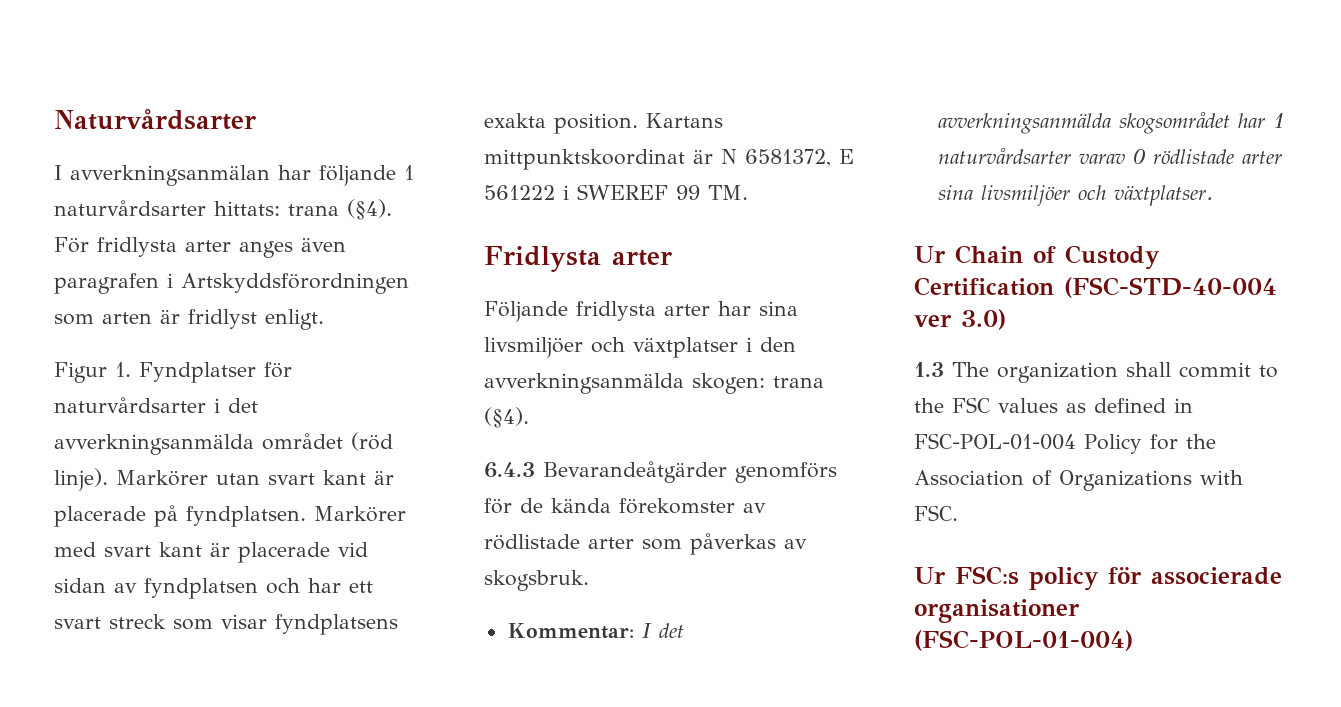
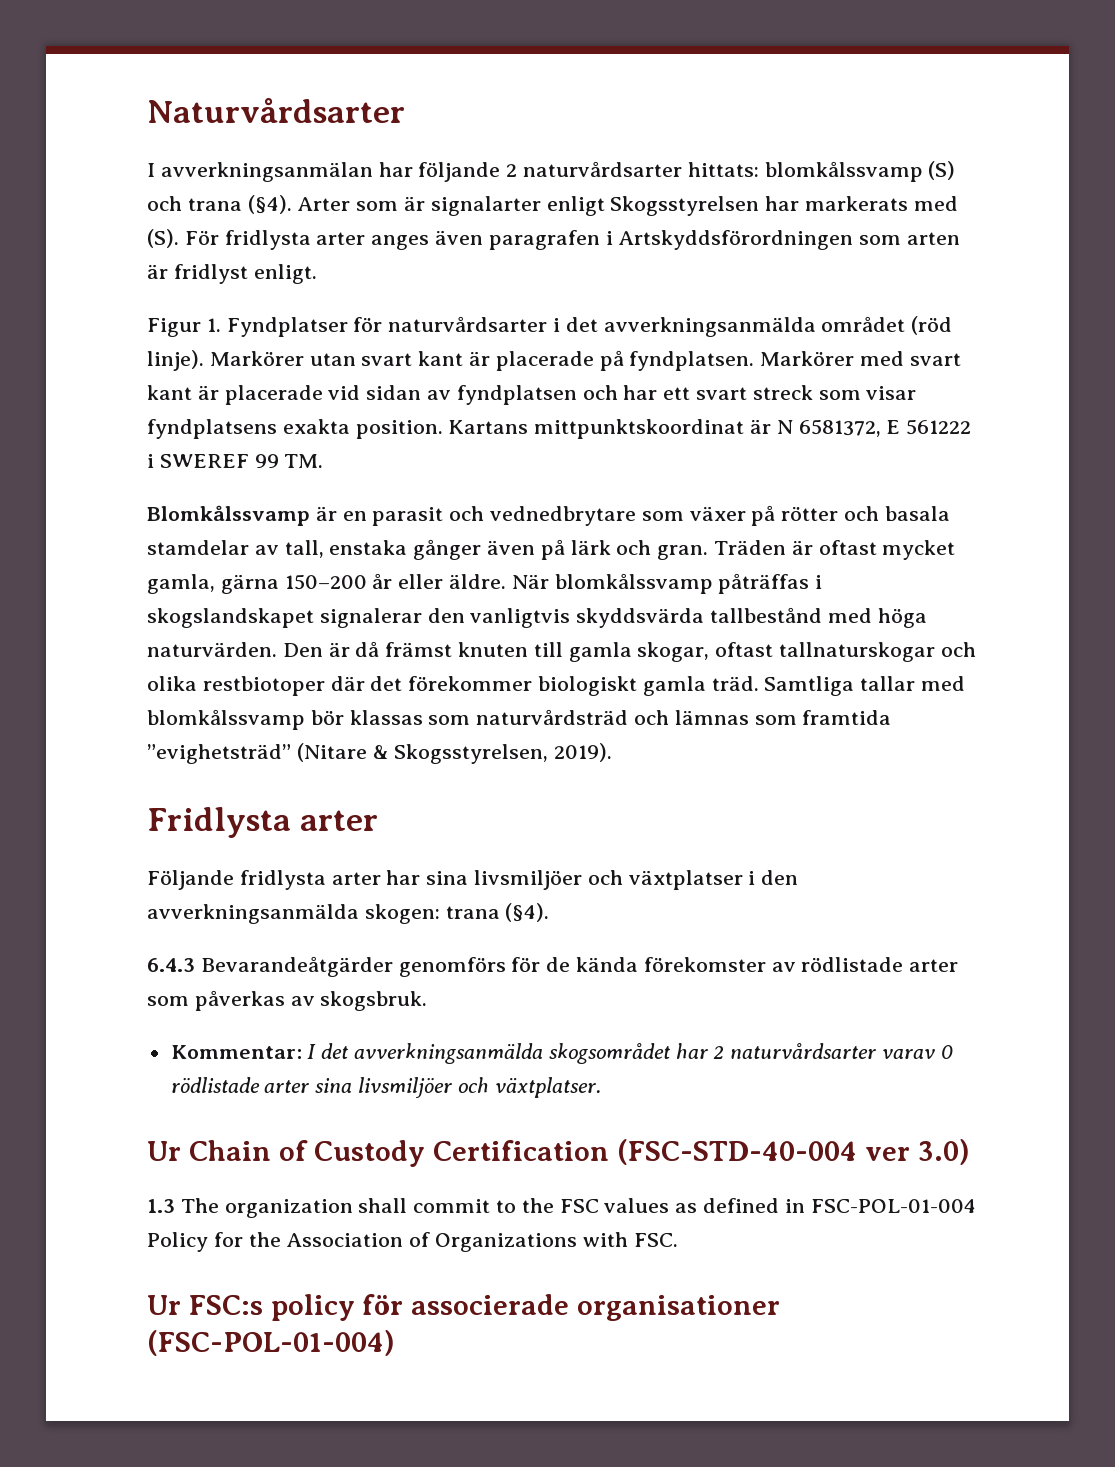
- I avverkningsanmälan har följande 1 naturvårdsarter hittats: trana (§4). För fridlysta arter anges även paragrafen i Artskyddsförordningen som arten är fridlyst enligt.
+ I avverkningsanmälan har följande 2 naturvårdsarter hittats: blomkålssvamp (S) och trana (§4). Arter som är signalarter enligt Skogsstyrelsen har markerats med (S). För fridlysta arter anges även paragrafen i Artskyddsförordningen som arten är fridlyst enligt.
+ Blomkålssvamp är en parasit och vednedbrytare som växer på rötter och basala stamdelar av tall, enstaka gånger även på lärk och gran. Träden är oftast mycket gamla, gärna 150–200 år eller äldre. När blomkålssvamp påträffas i skogslandskapet signalerar den vanligtvis skyddsvärda tallbestånd med höga naturvärden. Den är då främst knuten till gamla skogar, oftast tallnaturskogar och olika restbiotoper där det förekommer biologiskt gamla träd. Samtliga tallar med blomkålssvamp bör klassas som naturvårdsträd och lämnas som framtida ”evighetsträd” (Nitare & Skogsstyrelsen, 2019).
- Kommentar: I det avverkningsanmälda skogsområdet har 1 naturvårdsarter varav 0 rödlistade arter sina livsmiljöer och växtplatser.
+ Kommentar: I det avverkningsanmälda skogsområdet har 2 naturvårdsarter varav 0 rödlistade arter sina livsmiljöer och växtplatser.

